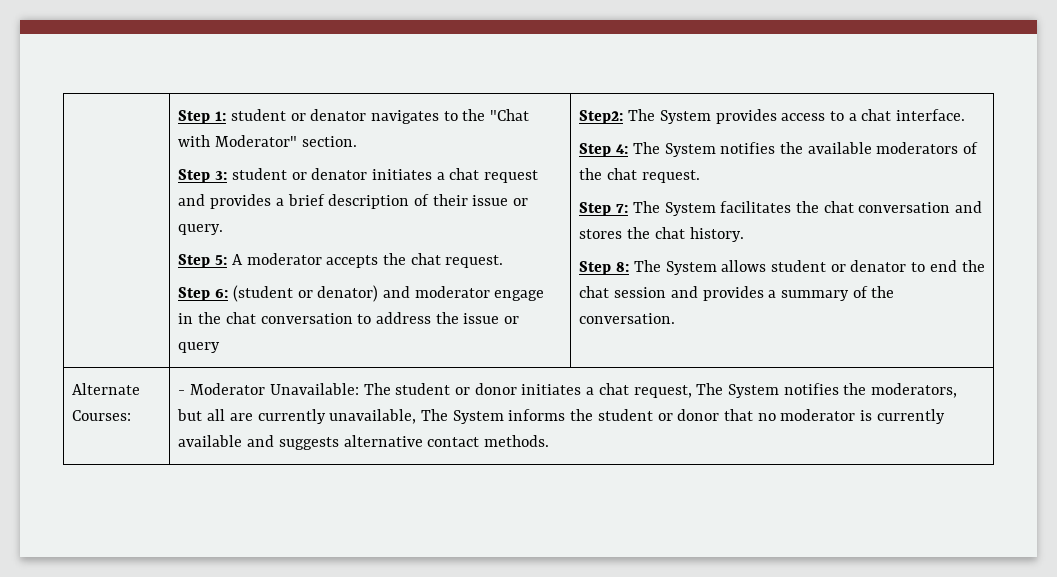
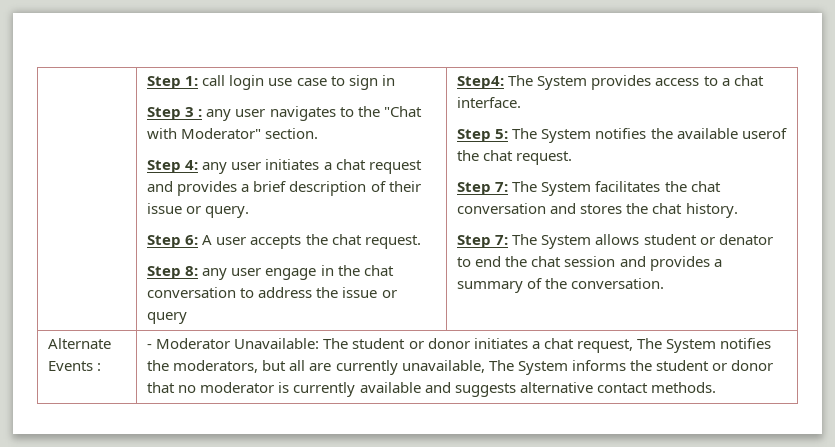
- Step 1: student or denator navigates to the "Chat with Moderator" section.
+ Step 1: call login use case to sign in
+ Step 3 : any user navigates to the "Chat with Moderator" section.
- Step 3: student or denator initiates a chat request and provides a brief description of their issue or query.
+ Step 4: any user initiates a chat request and provides a brief description of their issue or query.
- Step 5: A moderator accepts the chat request.
+ Step 6: A user accepts the chat request.
- Step 6: (student or denator) and moderator engage in the chat conversation to address the issue or query
+ Step 8: any user engage in the chat conversation to address the issue or query
- Step2: The System provides access to a chat interface.
+ Step4: The System provides access to a chat interface.
- Step 4: The System notifies the available moderators of the chat request.
+ Step 5: The System notifies the available userof the chat request.
- Step 8: The System allows student or denator to end the chat session and provides a summary of the conversation.
+ Step 7: The System allows student or denator to end the chat session and provides a summary of the conversation.
- Alternate Courses:
+ Alternate Events :

